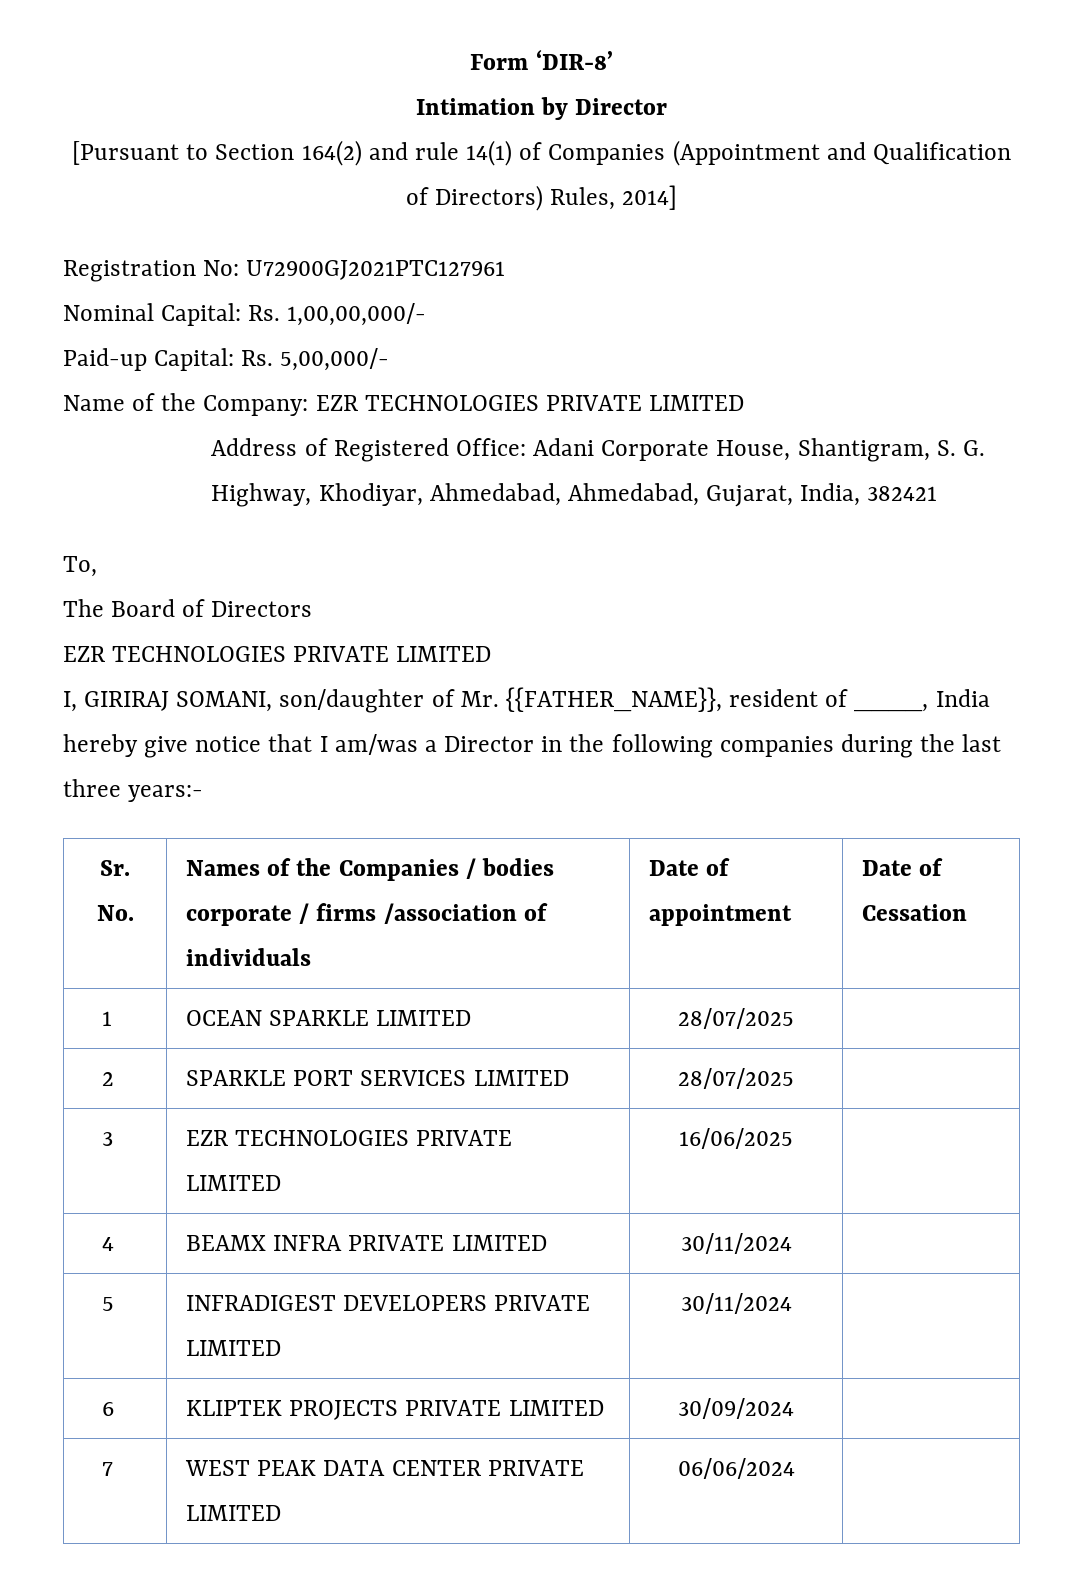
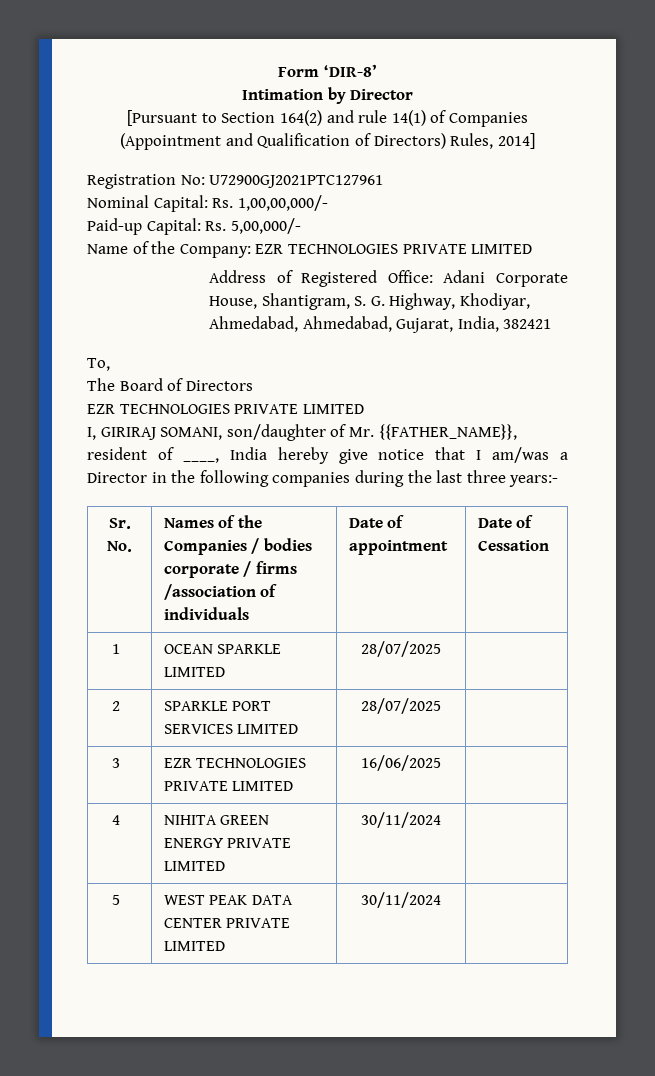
- 4 | BEAMX INFRA PRIVATE LIMITED | 30/11/2024 |
+ 4 | NIHITA GREEN ENERGY PRIVATE LIMITED | 30/11/2024 |
- 5 | INFRADIGEST DEVELOPERS PRIVATE LIMITED | 30/11/2024 |
- 6 | KLIPTEK PROJECTS PRIVATE LIMITED | 30/09/2024 |
- 7 | WEST PEAK DATA CENTER PRIVATE LIMITED | 06/06/2024 |
+ 5 | WEST PEAK DATA CENTER PRIVATE LIMITED | 30/11/2024 |

